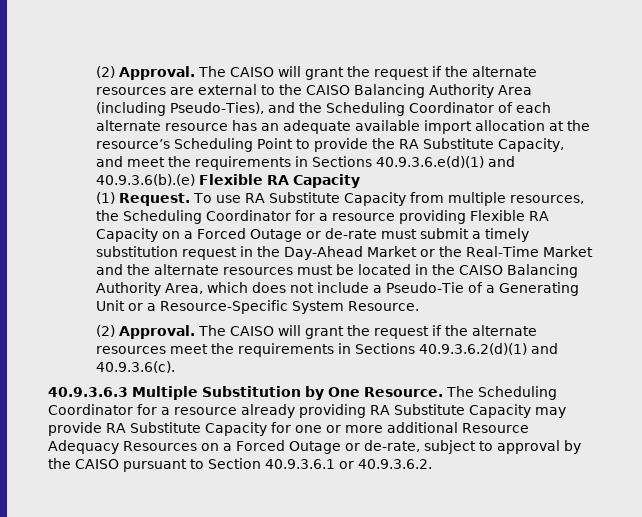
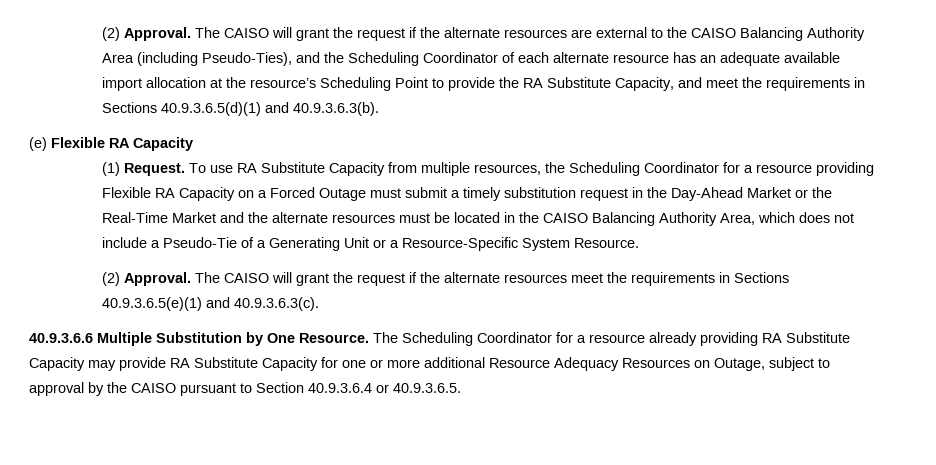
- The CAISO will grant the request if the alternate resources are external to the CAISO Balancing Authority Area (including Pseudo-Ties), and the Scheduling Coordinator of each alternate resource has an adequate available import allocation at the resource’s Scheduling Point to provide the RA Substitute Capacity, and meet the requirements in Sections 40.9.3.6.e(d)(1) and 40.9.3.6(b).(e) Flexible RA Capacity
+ The CAISO will grant the request if the alternate resources are external to the CAISO Balancing Authority Area (including Pseudo-Ties), and the Scheduling Coordinator of each alternate resource has an adequate available import allocation at the resource’s Scheduling Point to provide the RA Substitute Capacity, and meet the requirements in Sections 40.9.3.6.5(d)(1) and 40.9.3.6.3(b).
+ (e) Flexible RA Capacity
- To use RA Substitute Capacity from multiple resources, the Scheduling Coordinator for a resource providing Flexible RA Capacity on a Forced Outage or de-rate must submit a timely substitution request in the Day-Ahead Market or the Real-Time Market and the alternate resources must be located in the CAISO Balancing Authority Area, which does not include a Pseudo-Tie of a Generating Unit or a Resource-Specific System Resource.
+ To use RA Substitute Capacity from multiple resources, the Scheduling Coordinator for a resource providing Flexible RA Capacity on a Forced Outage must submit a timely substitution request in the Day-Ahead Market or the Real-Time Market and the alternate resources must be located in the CAISO Balancing Authority Area, which does not include a Pseudo-Tie of a Generating Unit or a Resource-Specific System Resource.
- The CAISO will grant the request if the alternate resources meet the requirements in Sections 40.9.3.6.2(d)(1) and 40.9.3.6(c).
- 40.9.3.6.3 Multiple Substitution by One Resource.
+ The CAISO will grant the request if the alternate resources meet the requirements in Sections 40.9.3.6.5(e)(1) and 40.9.3.6.3(c).
+ 40.9.3.6.6 Multiple Substitution by One Resource.
- The Scheduling Coordinator for a resource already providing RA Substitute Capacity may provide RA Substitute Capacity for one or more additional Resource Adequacy Resources on a Forced Outage or de-rate, subject to approval by the CAISO pursuant to Section 40.9.3.6.1 or 40.9.3.6.2.
+ The Scheduling Coordinator for a resource already providing RA Substitute Capacity may provide RA Substitute Capacity for one or more additional Resource Adequacy Resources on Outage, subject to approval by the CAISO pursuant to Section 40.9.3.6.4 or 40.9.3.6.5.

